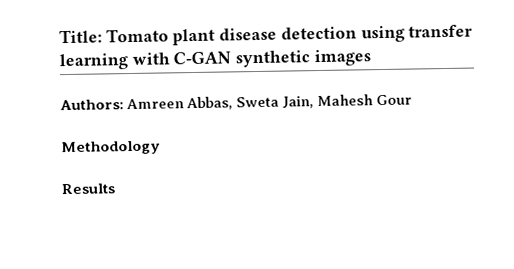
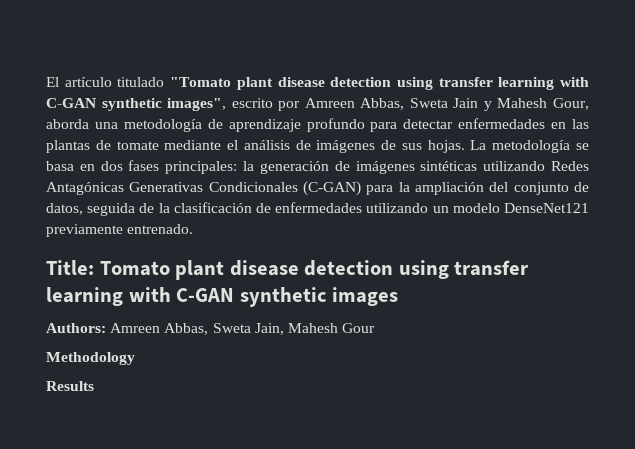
+ El artículo titulado "Tomato plant disease detection using transfer learning with C-GAN synthetic images", escrito por Amreen Abbas, Sweta Jain y Mahesh Gour, aborda una metodología de aprendizaje profundo para detectar enfermedades en las plantas de tomate mediante el análisis de imágenes de sus hojas. La metodología se basa en dos fases principales: la generación de imágenes sintéticas utilizando Redes Antagónicas Generativas Condicionales (C-GAN) para la ampliación del conjunto de datos, seguida de la clasificación de enfermedades utilizando un modelo DenseNet121 previamente entrenado.

